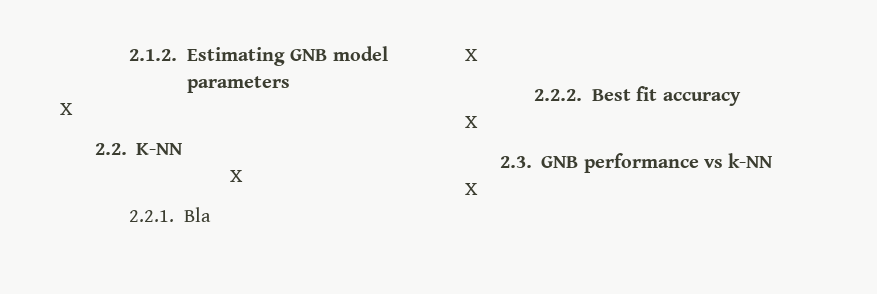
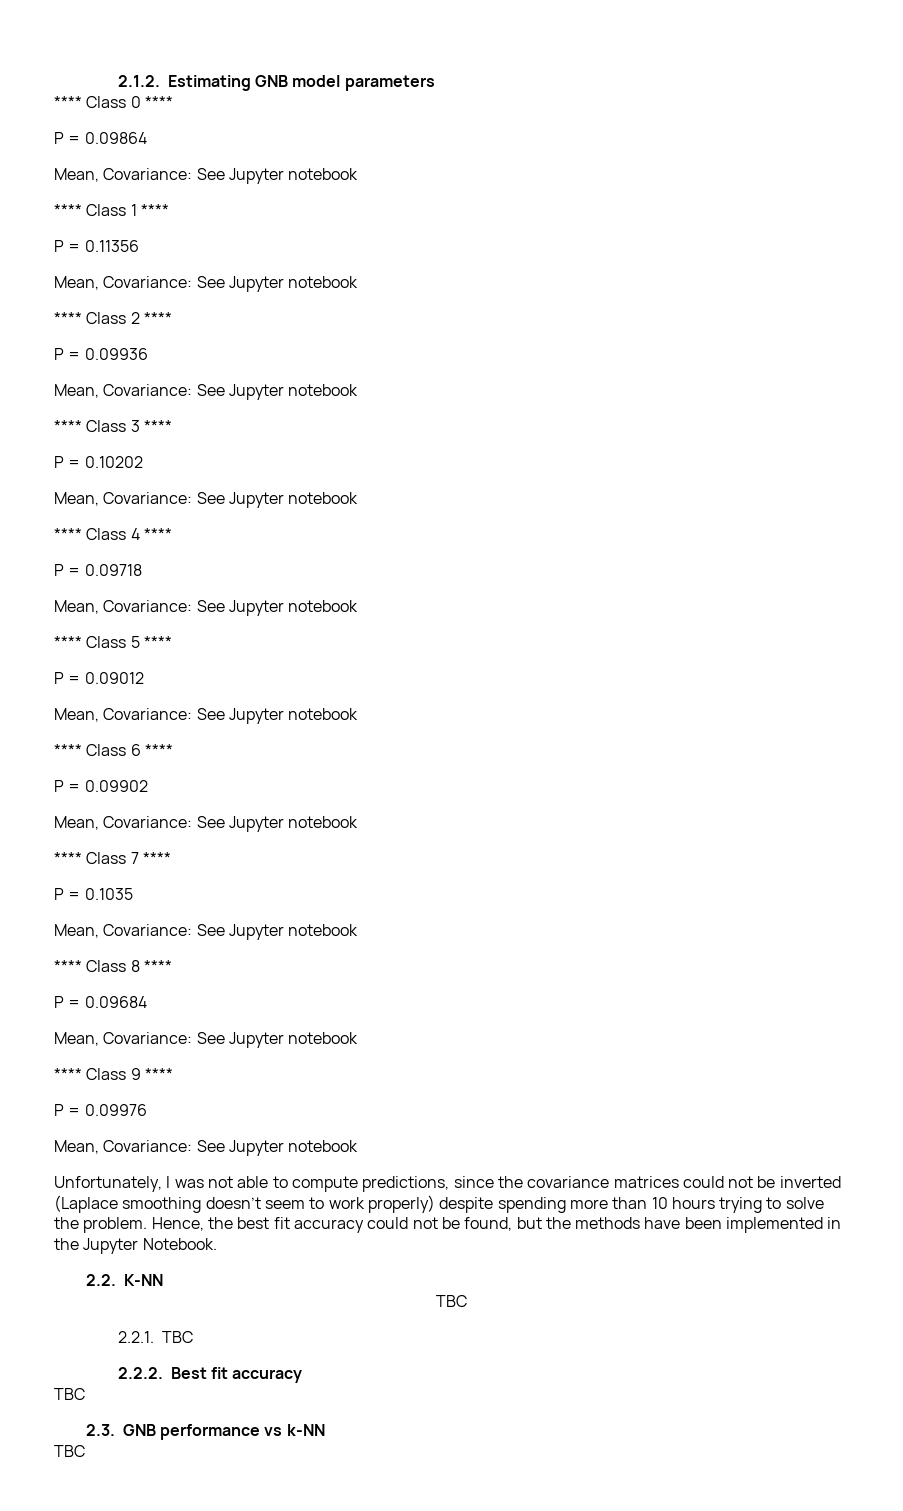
  2.1.2. Estimating GNB model parameters
- X
+ **** Class 0 ****
+ P = 0.09864
+ Mean, Covariance: See Jupyter notebook
+ **** Class 1 ****
+ P = 0.11356
+ Mean, Covariance: See Jupyter notebook
+ **** Class 2 ****
+ P = 0.09936
+ Mean, Covariance: See Jupyter notebook
+ **** Class 3 ****
+ P = 0.10202
+ Mean, Covariance: See Jupyter notebook
+ **** Class 4 ****
+ P = 0.09718
+ Mean, Covariance: See Jupyter notebook
+ **** Class 5 ****
+ P = 0.09012
+ Mean, Covariance: See Jupyter notebook
+ **** Class 6 ****
+ P = 0.09902
+ Mean, Covariance: See Jupyter notebook
+ **** Class 7 ****
+ P = 0.1035
+ Mean, Covariance: See Jupyter notebook
+ **** Class 8 ****
+ P = 0.09684
+ Mean, Covariance: See Jupyter notebook
+ **** Class 9 ****
+ P = 0.09976
+ Mean, Covariance: See Jupyter notebook
+ Unfortunately, I was not able to compute predictions, since the covariance matrices could not be inverted (Laplace smoothing doesn’t seem to work properly) despite spending more than 10 hours trying to solve the problem. Hence, the best fit accuracy could not be found, but the methods have been implemented in the Jupyter Notebook.
  2.2. K-NN
- X
+ TBC
- 2.2.1. Bla
- X
+ 2.2.1. TBC
  2.2.2. Best fit accuracy
- X
+ TBC
  2.3. GNB performance vs k-NN
- X
+ TBC

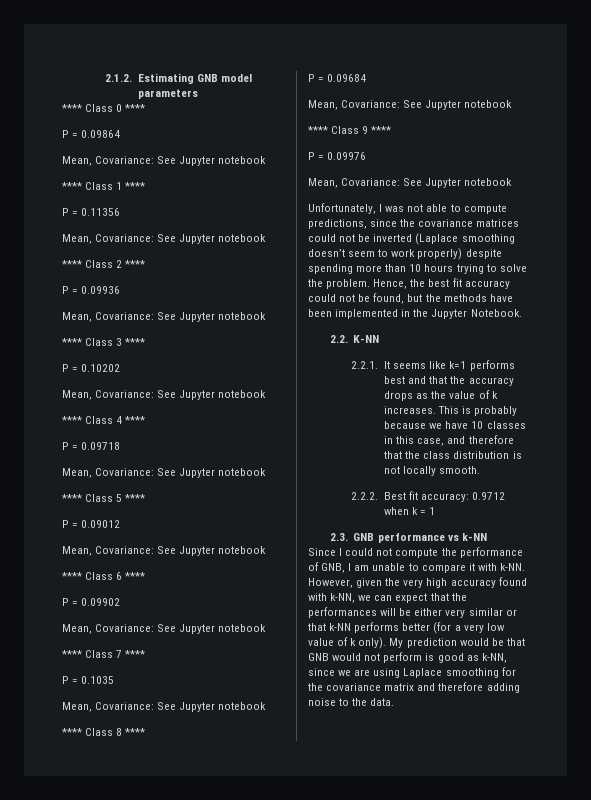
  2.2. K-NN
- TBC
- 2.2.1. TBC
- 2.2.2. Best fit accuracy
- TBC
+ 2.2.1. It seems like k=1 performs best and that the accuracy drops as the value of k increases. This is probably because we have 10 classes in this case, and therefore that the class distribution is not locally smooth.
+ 2.2.2. Best fit accuracy: 0.9712 when k = 1
  2.3. GNB performance vs k-NN
- TBC
+ Since I could not compute the performance of GNB, I am unable to compare it with k-NN. However, given the very high accuracy found with k-NN, we can expect that the performances will be either very similar or that k-NN performs better (for a very low value of k only). My prediction would be that GNB would not perform is good as k-NN, since we are using Laplace smoothing for the covariance matrix and therefore adding noise to the data.

